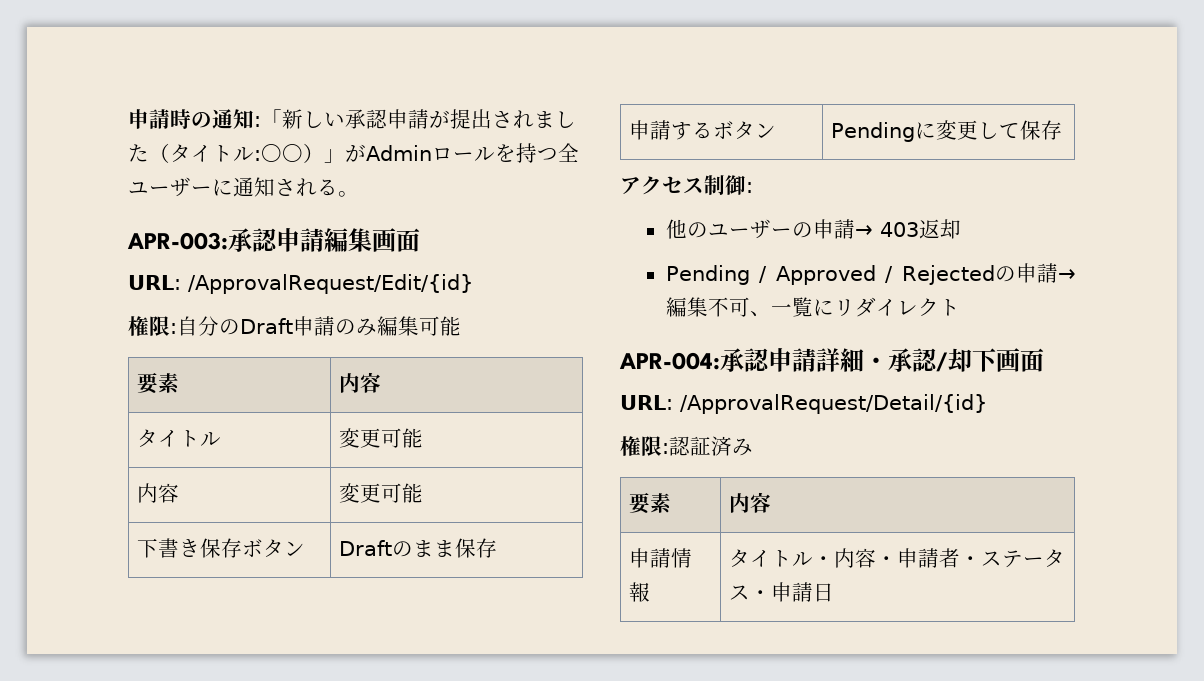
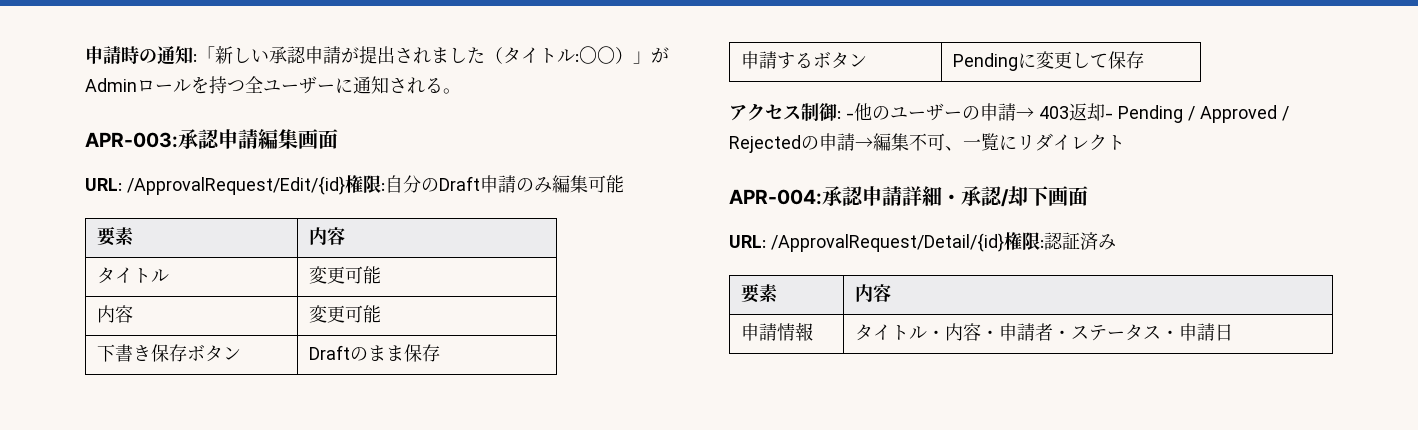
- URL: /ApprovalRequest/Edit/{id}
- 権限:自分のDraft申請のみ編集可能
+ URL: /ApprovalRequest/Edit/{id}権限:自分のDraft申請のみ編集可能
- アクセス制御:
- 他のユーザーの申請→ 403返却
- Pending / Approved / Rejectedの申請→編集不可、一覧にリダイレクト
+ アクセス制御: -他のユーザーの申請→ 403返却- Pending / Approved / Rejectedの申請→編集不可、一覧にリダイレクト
- URL: /ApprovalRequest/Detail/{id}
- 権限:認証済み
+ URL: /ApprovalRequest/Detail/{id}権限:認証済み

